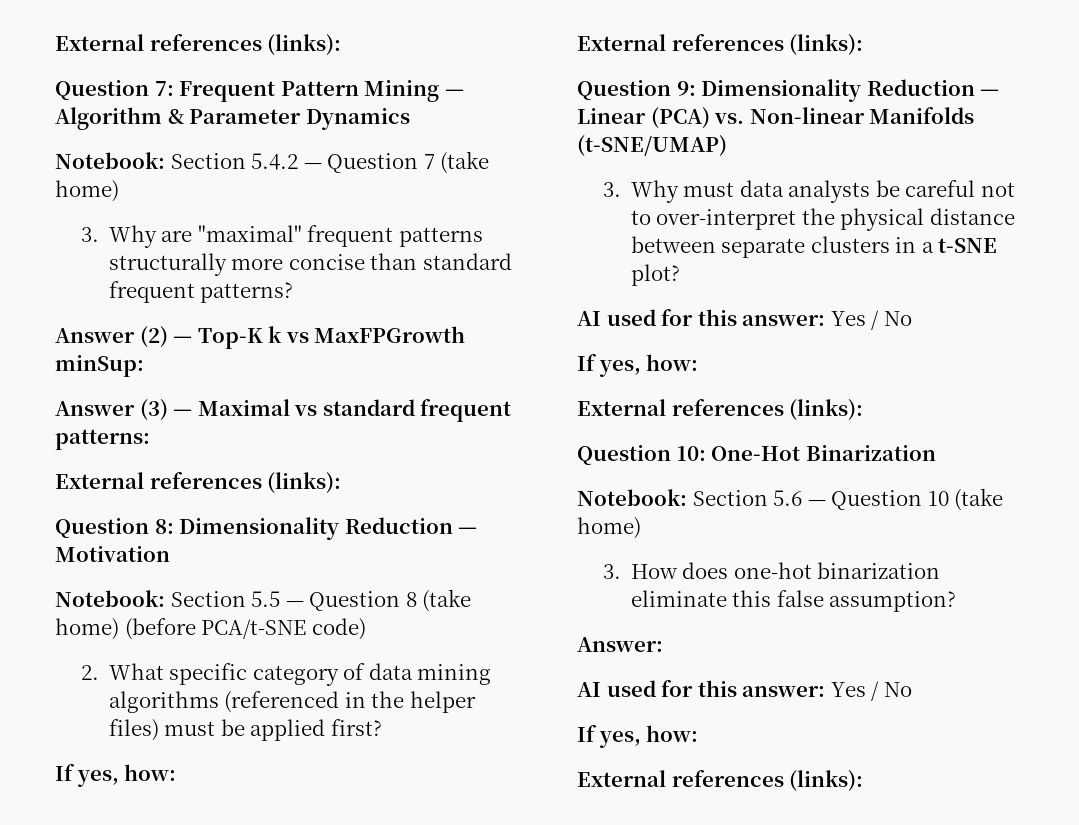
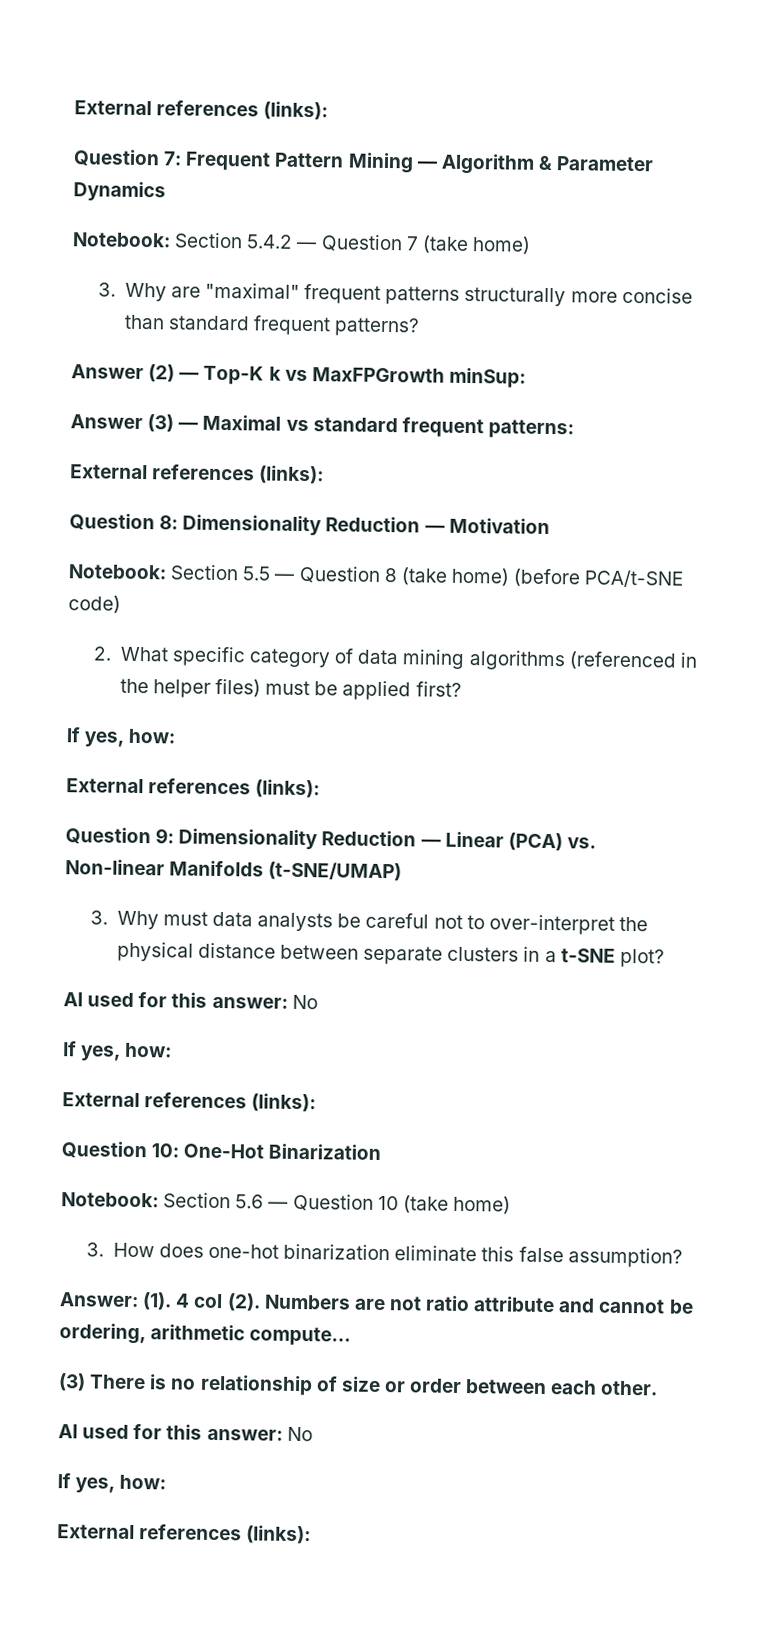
  3. Why must data analysts be careful not to over-interpret the physical distance between separate clusters in a t-SNE plot?
- AI used for this answer: Yes / No
+ AI used for this answer: No
- Answer:
- AI used for this answer: Yes / No
+ Answer: (1). 4 col (2). Numbers are not ratio attribute and cannot be ordering, arithmetic compute…
+ (3) There is no relationship of size or order between each other.
+ AI used for this answer: No

